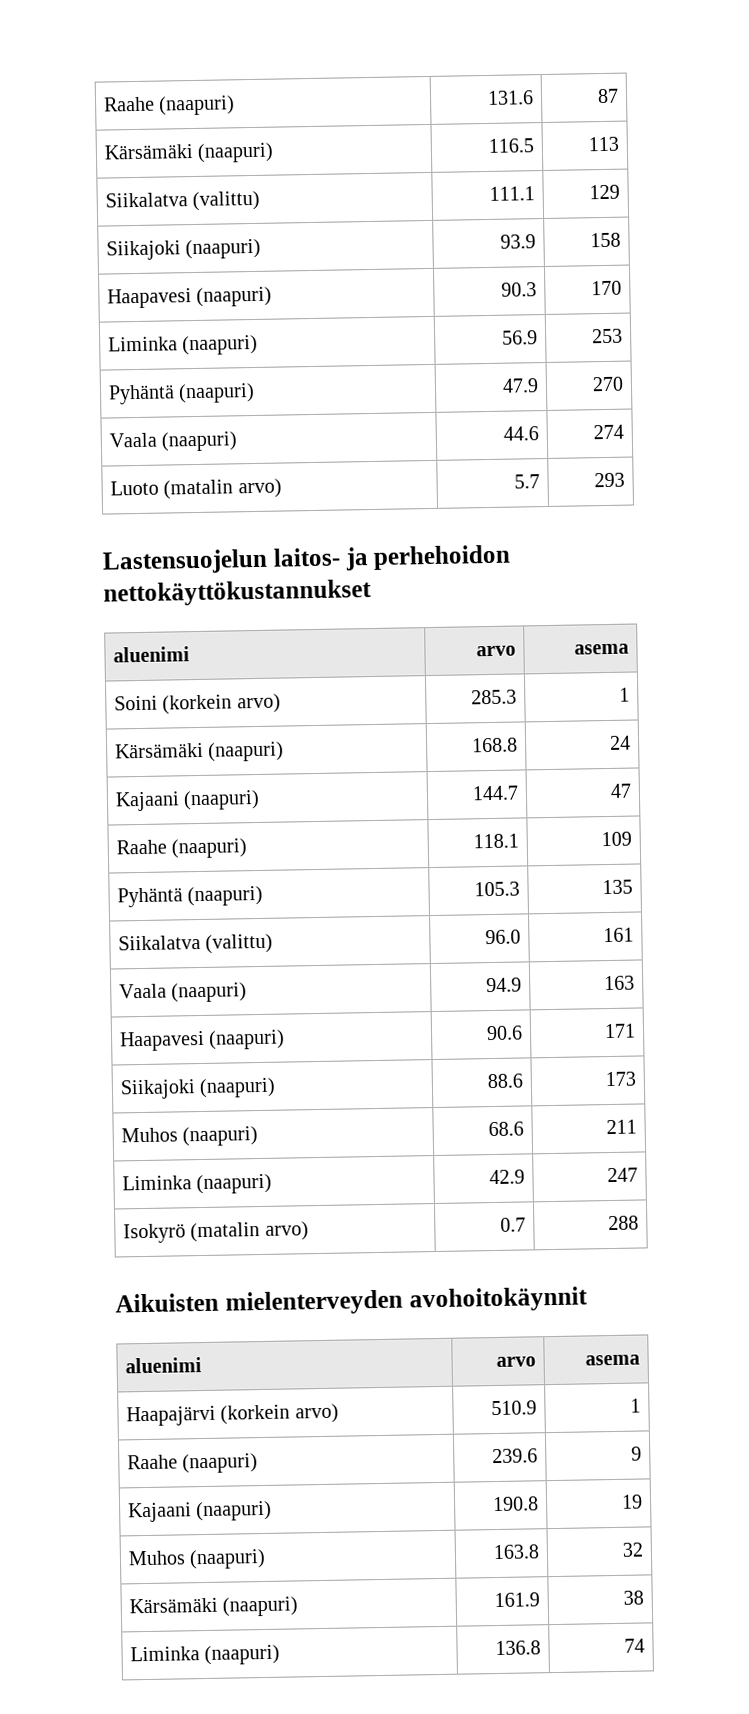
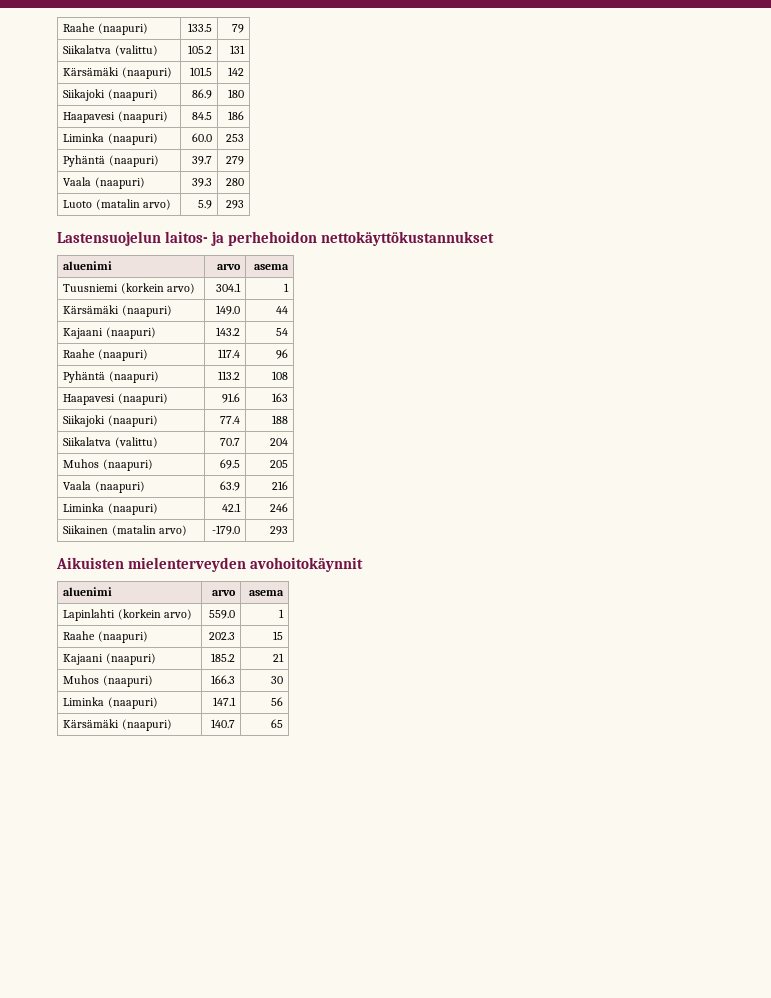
- Raahe (naapuri) | 131.6 | 87
- Kärsämäki (naapuri) | 116.5 | 113
- Siikalatva (valittu) | 111.1 | 129
- Siikajoki (naapuri) | 93.9 | 158
- Haapavesi (naapuri) | 90.3 | 170
- Liminka (naapuri) | 56.9 | 253
+ Raahe (naapuri) | 133.5 | 79
+ Siikalatva (valittu) | 105.2 | 131
+ Kärsämäki (naapuri) | 101.5 | 142
+ Siikajoki (naapuri) | 86.9 | 180
+ Haapavesi (naapuri) | 84.5 | 186
+ Liminka (naapuri) | 60.0 | 253
- Pyhäntä (naapuri) | 47.9 | 270
- Vaala (naapuri) | 44.6 | 274
+ Pyhäntä (naapuri) | 39.7 | 279
+ Vaala (naapuri) | 39.3 | 280
- Luoto (matalin arvo) | 5.7 | 293
+ Luoto (matalin arvo) | 5.9 | 293
- Soini (korkein arvo) | 285.3 | 1
+ Tuusniemi (korkein arvo) | 304.1 | 1
- Kärsämäki (naapuri) | 168.8 | 24
- Kajaani (naapuri) | 144.7 | 47
- Raahe (naapuri) | 118.1 | 109
- Pyhäntä (naapuri) | 105.3 | 135
- Siikalatva (valittu) | 96.0 | 161
- Vaala (naapuri) | 94.9 | 163
- Haapavesi (naapuri) | 90.6 | 171
- Siikajoki (naapuri) | 88.6 | 173
- Muhos (naapuri) | 68.6 | 211
- Liminka (naapuri) | 42.9 | 247
- Isokyrö (matalin arvo) | 0.7 | 288
+ Kärsämäki (naapuri) | 149.0 | 44
+ Kajaani (naapuri) | 143.2 | 54
+ Raahe (naapuri) | 117.4 | 96
+ Pyhäntä (naapuri) | 113.2 | 108
+ Haapavesi (naapuri) | 91.6 | 163
+ Siikajoki (naapuri) | 77.4 | 188
+ Siikalatva (valittu) | 70.7 | 204
+ Muhos (naapuri) | 69.5 | 205
+ Vaala (naapuri) | 63.9 | 216
+ Liminka (naapuri) | 42.1 | 246
+ Siikainen (matalin arvo) | -179.0 | 293
- Haapajärvi (korkein arvo) | 510.9 | 1
+ Lapinlahti (korkein arvo) | 559.0 | 1
- Raahe (naapuri) | 239.6 | 9
- Kajaani (naapuri) | 190.8 | 19
- Muhos (naapuri) | 163.8 | 32
- Kärsämäki (naapuri) | 161.9 | 38
- Liminka (naapuri) | 136.8 | 74
+ Raahe (naapuri) | 202.3 | 15
+ Kajaani (naapuri) | 185.2 | 21
+ Muhos (naapuri) | 166.3 | 30
+ Liminka (naapuri) | 147.1 | 56
+ Kärsämäki (naapuri) | 140.7 | 65

